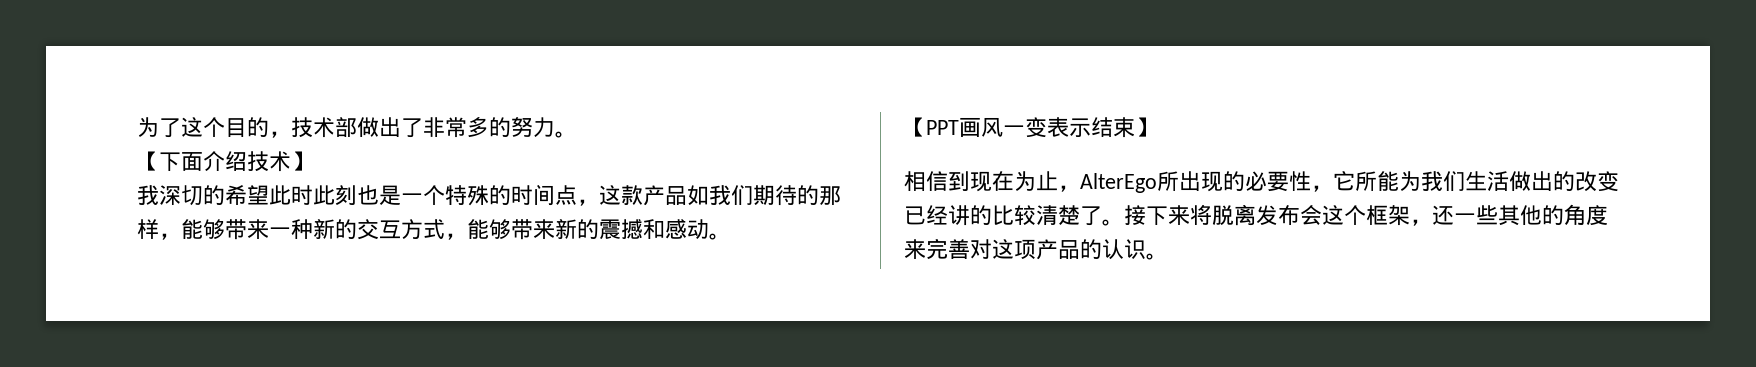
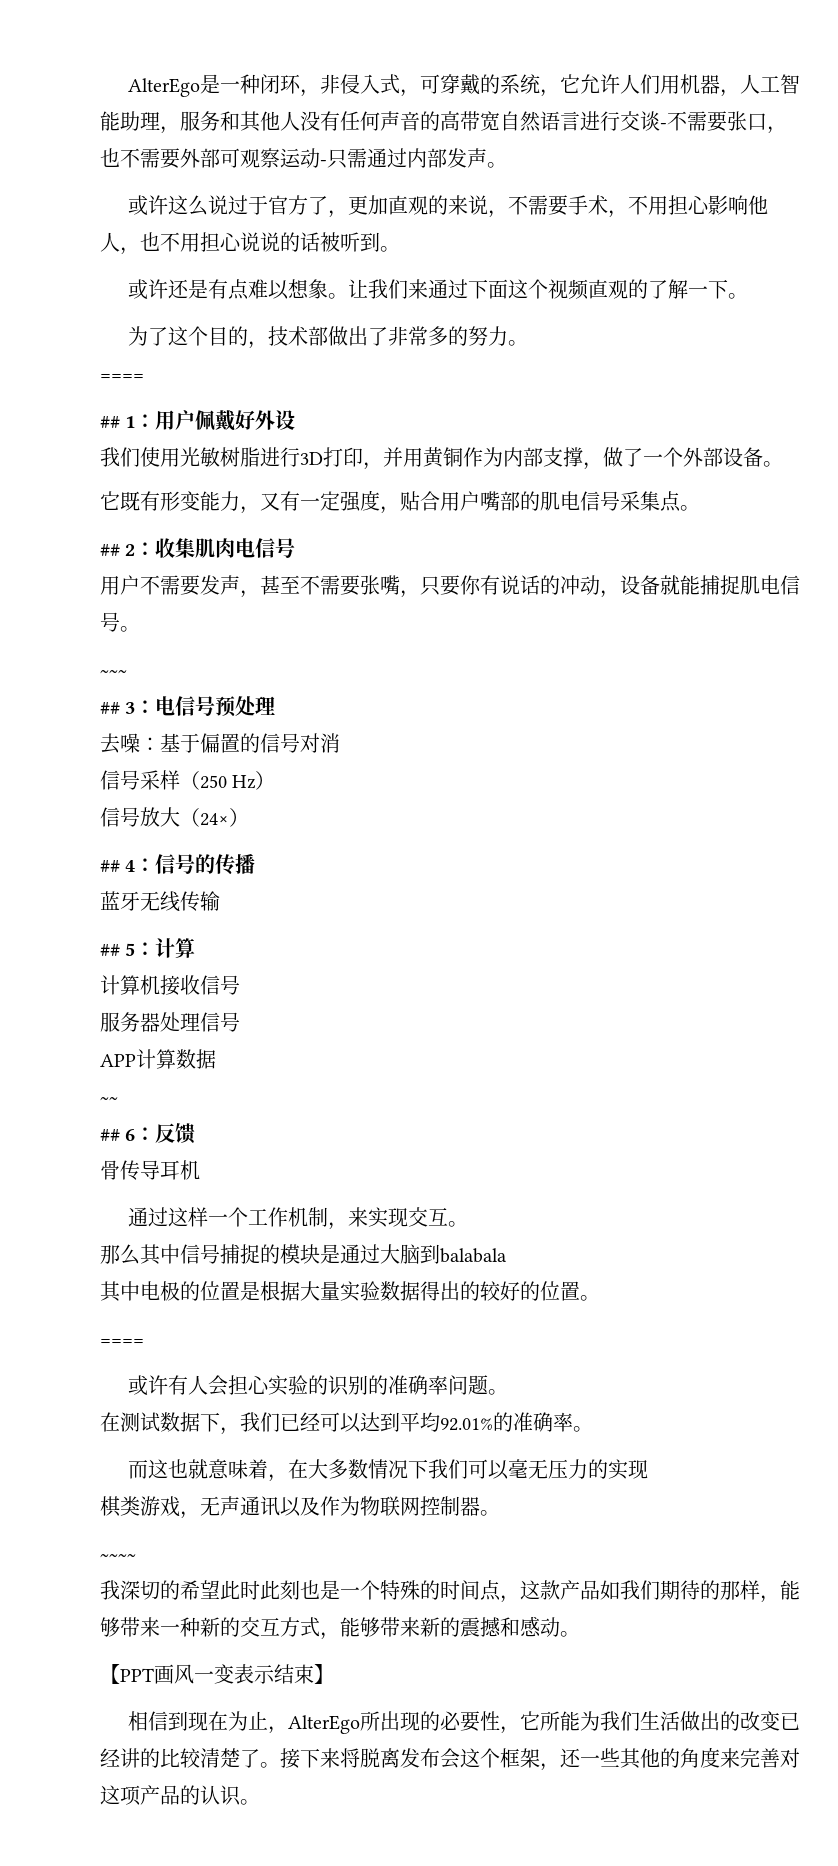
+ AlterEgo是一种闭环，非侵入式，可穿戴的系统，它允许人们用机器，人工智能助理，服务和其他人没有任何声音的高带宽自然语言进行交谈-不需要张口，也不需要外部可观察运动-只需通过内部发声。
+ 或许这么说过于官方了，更加直观的来说，不需要手术，不用担心影响他人，也不用担心说说的话被听到。
+ 或许还是有点难以想象。让我们来通过下面这个视频直观的了解一下。
  为了这个目的，技术部做出了非常多的努力。
- 【下面介绍技术】
+ ====
+ ## 1：用户佩戴好外设
+ 我们使用光敏树脂进行3D打印，并用黄铜作为内部支撑，做了一个外部设备。
+ 它既有形变能力，又有一定强度，贴合用户嘴部的肌电信号采集点。
+ ## 2：收集肌肉电信号
+ 用户不需要发声，甚至不需要张嘴，只要你有说话的冲动，设备就能捕捉肌电信号。
+ ~~~
+ ## 3：电信号预处理
+ 去噪：基于偏置的信号对消
+ 信号采样（250 Hz）
+ 信号放大（24×）
+ ## 4：信号的传播
+ 蓝牙无线传输
+ ## 5：计算
+ 计算机接收信号
+ 服务器处理信号
+ APP计算数据
+ ~~
+ ## 6：反馈
+ 骨传导耳机
+ 通过这样一个工作机制，来实现交互。
+ 那么其中信号捕捉的模块是通过大脑到balabala
+ 其中电极的位置是根据大量实验数据得出的较好的位置。
+ ====
+ 或许有人会担心实验的识别的准确率问题。
+ 在测试数据下，我们已经可以达到平均92.01%的准确率。
+ 而这也就意味着，在大多数情况下我们可以毫无压力的实现
+ 棋类游戏，无声通讯以及作为物联网控制器。
+ ~~~~

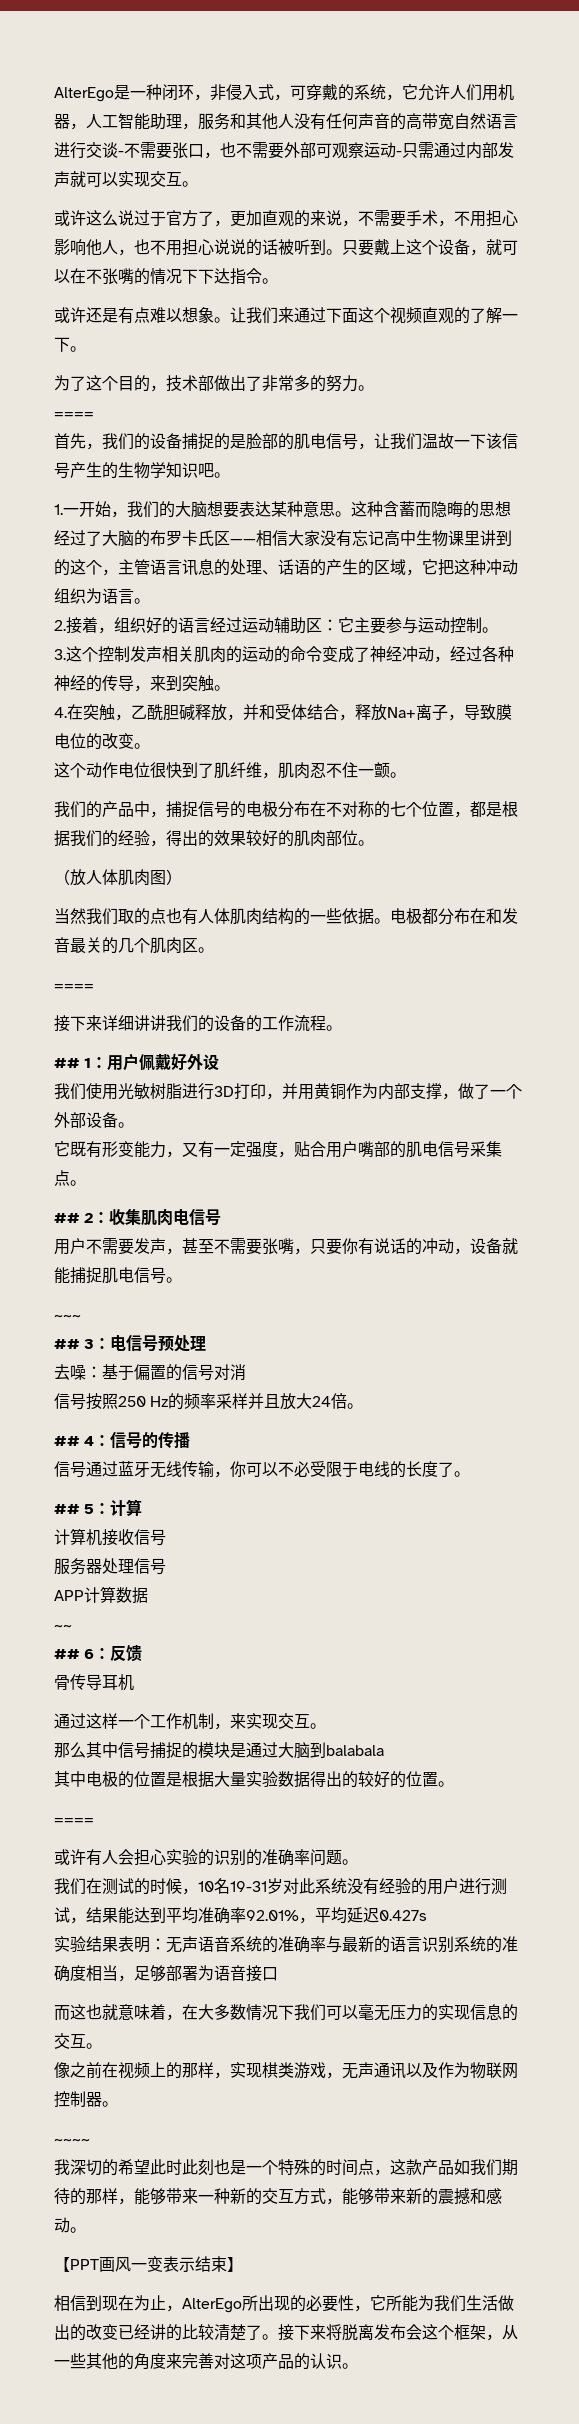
- AlterEgo是一种闭环，非侵入式，可穿戴的系统，它允许人们用机器，人工智能助理，服务和其他人没有任何声音的高带宽自然语言进行交谈-不需要张口，也不需要外部可观察运动-只需通过内部发声。
+ AlterEgo是一种闭环，非侵入式，可穿戴的系统，它允许人们用机器，人工智能助理，服务和其他人没有任何声音的高带宽自然语言进行交谈-不需要张口，也不需要外部可观察运动-只需通过内部发声就可以实现交互。
+ 只要戴上这个设备，就可以在不张嘴的情况下下达指令。
+ 首先，我们的设备捕捉的是脸部的肌电信号，让我们温故一下该信号产生的生物学知识吧。
+ 1.一开始，我们的大脑想要表达某种意思。这种含蓄而隐晦的思想经过了大脑的布罗卡氏区——相信大家没有忘记高中生物课里讲到的这个，主管语言讯息的处理、话语的产生的区域，它把这种冲动组织为语言。
+ 2.接着，组织好的语言经过运动辅助区：它主要参与运动控制。
+ 3.这个控制发声相关肌肉的运动的命令变成了神经冲动，经过各种神经的传导，来到突触。
+ 4.在突触，乙酰胆碱释放，并和受体结合，释放Na+离子，导致膜电位的改变。
+ 这个动作电位很快到了肌纤维，肌肉忍不住一颤。
+ 我们的产品中，捕捉信号的电极分布在不对称的七个位置，都是根据我们的经验，得出的效果较好的肌肉部位。
+ （放人体肌肉图）
+ 当然我们取的点也有人体肌肉结构的一些依据。电极都分布在和发音最关的几个肌肉区。
+ ====
+ 接下来详细讲讲我们的设备的工作流程。
- 信号采样（250 Hz）
- 信号放大（24×）
+ 信号按照250 Hz的频率采样并且放大24倍。
- 蓝牙无线传输
+ 信号通过蓝牙无线传输，你可以不必受限于电线的长度了。
- 在测试数据下，我们已经可以达到平均92.01%的准确率。
+ 我们在测试的时候，10名19-31岁对此系统没有经验的用户进行测试，结果能达到平均准确率92.01%，平均延迟0.427s
+ 实验结果表明：无声语音系统的准确率与最新的语言识别系统的准确度相当，足够部署为语音接口
- 而这也就意味着，在大多数情况下我们可以毫无压力的实现
- 棋类游戏，无声通讯以及作为物联网控制器。
+ 而这也就意味着，在大多数情况下我们可以毫无压力的实现信息的交互。
+ 像之前在视频上的那样，实现棋类游戏，无声通讯以及作为物联网控制器。
- 接下来将脱离发布会这个框架，还一些其他的角度来完善对这项产品的认识。
+ 接下来将脱离发布会这个框架，从一些其他的角度来完善对这项产品的认识。

